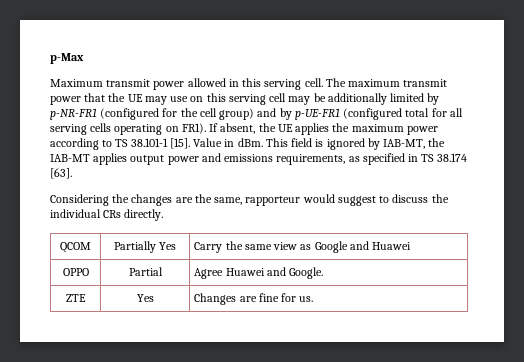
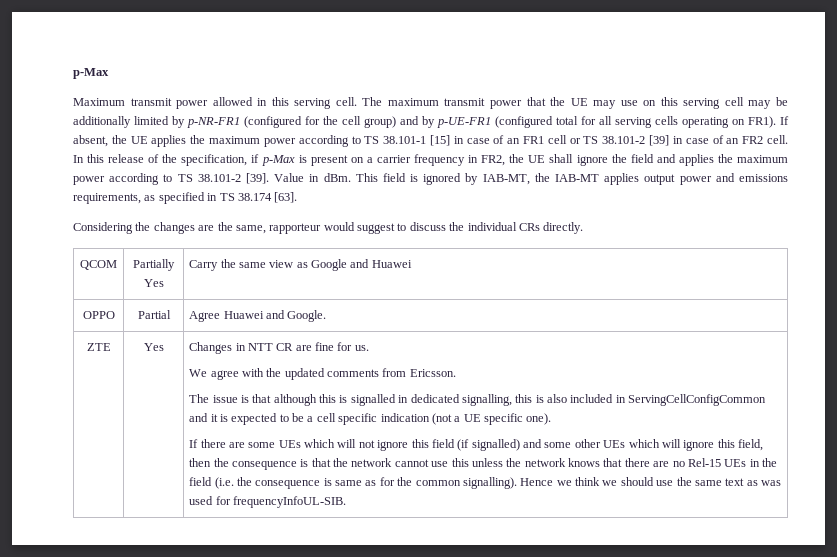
- If absent, the UE applies the maximum power according to TS 38.101-1 [15].
+ If absent, the UE applies the maximum power according to TS 38.101-1 [15] in case of an FR1 cell or TS 38.101-2 [39] in case of an FR2 cell. In this release of the specification, if p-Max is present on a carrier frequency in FR2, the UE shall ignore the field and applies the maximum power according to TS 38.101-2 [39].
- Changes are fine for us.
+ Changes in NTT CR are fine for us.
+ We agree with the updated comments from Ericsson.
+ The issue is that although this is signalled in dedicated signalling, this is also included in ServingCellConfigCommon and it is expected to be a cell specific indication (not a UE specific one).
+ If there are some UEs which will not ignore this field (if signalled) and some other UEs which will ignore this field, then the consequence is that the network cannot use this unless the network knows that there are no Rel-15 UEs in the field (i.e. the consequence is same as for the common signalling). Hence we think we should use the same text as was used for frequencyInfoUL-SIB.

